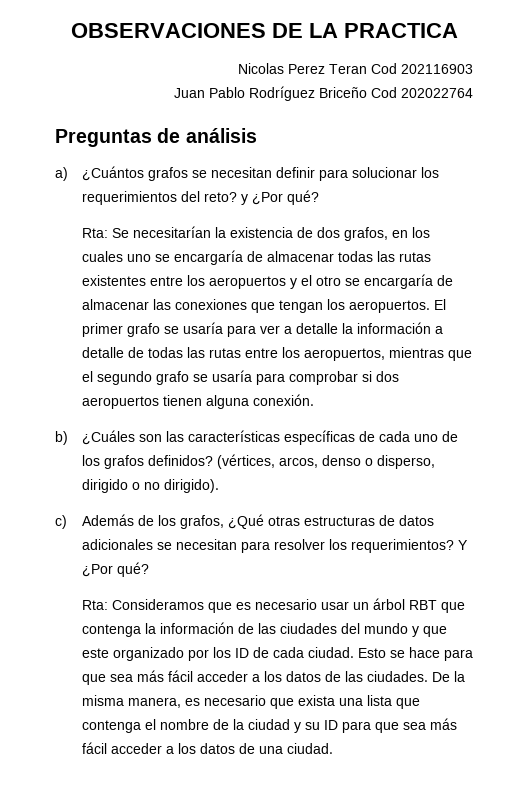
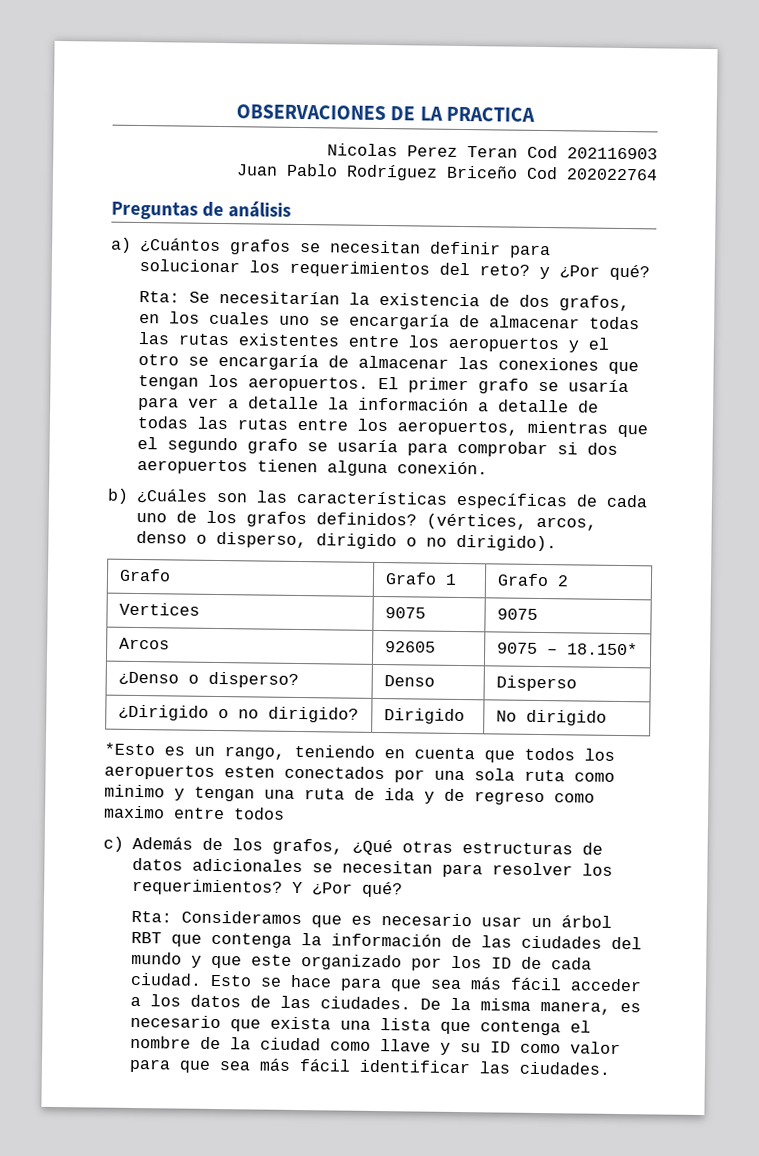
+ Grafo | Grafo 1 | Grafo 2
+ Vertices | 9075 | 9075
+ Arcos | 92605 | 9075 – 18.150*
+ ¿Denso o disperso? | Denso | Disperso
+ ¿Dirigido o no dirigido? | Dirigido | No dirigido
+ *Esto es un rango, teniendo en cuenta que todos los aeropuertos esten conectados por una sola ruta como minimo y tengan una ruta de ida y de regreso como maximo entre todos
- De la misma manera, es necesario que exista una lista que contenga el nombre de la ciudad y su ID para que sea más fácil acceder a los datos de una ciudad.
+ De la misma manera, es necesario que exista una lista que contenga el nombre de la ciudad como llave y su ID como valor para que sea más fácil identificar las ciudades.

